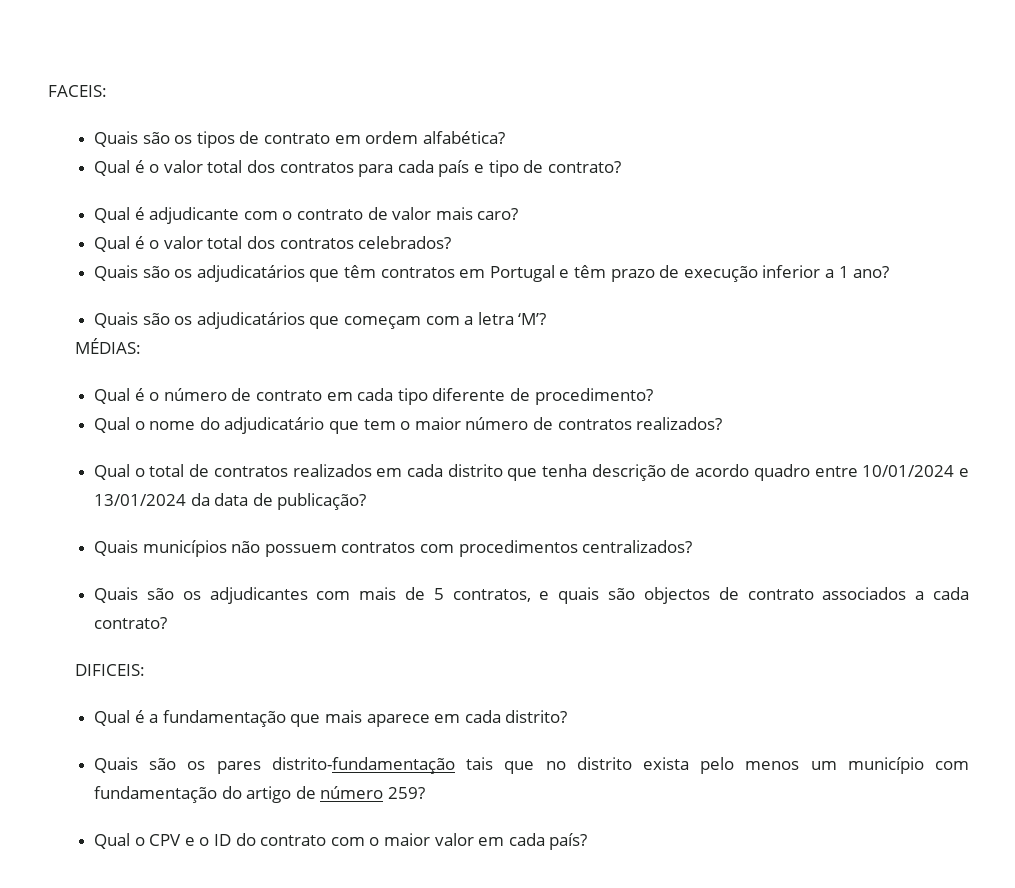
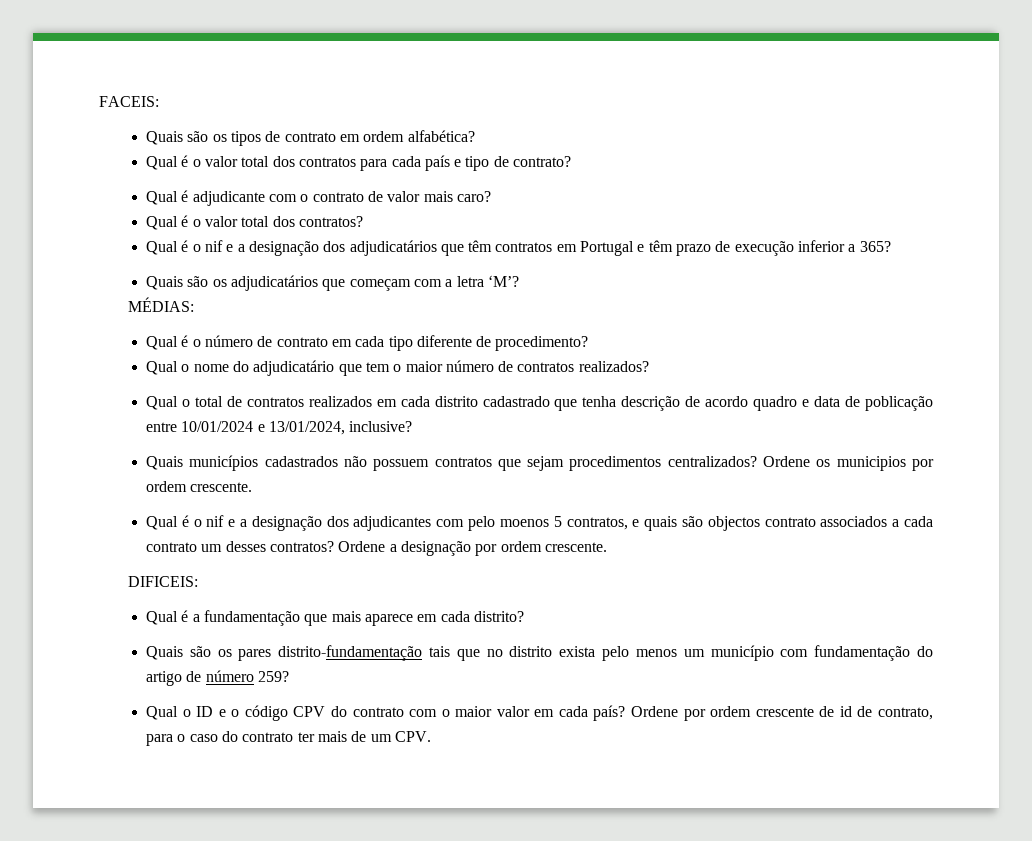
- Qual é o valor total dos contratos celebrados?
- Quais são os adjudicatários que têm contratos em Portugal e têm prazo de execução inferior a 1 ano?
+ Qual é o valor total dos contratos?
+ Qual é o nif e a designação dos adjudicatários que têm contratos em Portugal e têm prazo de execução inferior a 365?
- Qual o total de contratos realizados em cada distrito que tenha descrição de acordo quadro entre 10/01/2024 e 13/01/2024 da data de publicação?
+ Qual o total de contratos realizados em cada distrito cadastrado que tenha descrição de acordo quadro e data de poblicação entre 10/01/2024 e 13/01/2024, inclusive?
- Quais municípios não possuem contratos com procedimentos centralizados?
- Quais são os adjudicantes com mais de 5 contratos, e quais são objectos de contrato associados a cada contrato?
+ Quais municípios cadastrados não possuem contratos que sejam procedimentos centralizados? Ordene os municipios por ordem crescente.
+ Qual é o nif e a designação dos adjudicantes com pelo moenos 5 contratos, e quais são objectos contrato associados a cada contrato um desses contratos? Ordene a designação por ordem crescente.
- Qual o CPV e o ID do contrato com o maior valor em cada país?
+ Qual o ID e o código CPV do contrato com o maior valor em cada país?
+ Ordene por ordem crescente de id de contrato, para o caso do contrato ter mais de um CPV.

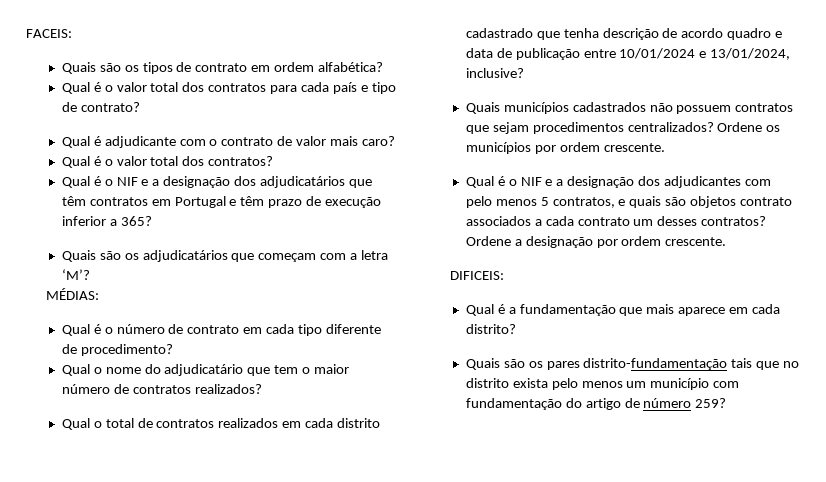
- Qual é o nif e a designação dos adjudicatários que têm contratos em Portugal e têm prazo de execução inferior a 365?
+ Qual é o NIF e a designação dos adjudicatários que têm contratos em Portugal e têm prazo de execução inferior a 365?
- Qual o total de contratos realizados em cada distrito cadastrado que tenha descrição de acordo quadro e data de poblicação entre 10/01/2024 e 13/01/2024, inclusive?
+ Qual o total de contratos realizados em cada distrito cadastrado que tenha descrição de acordo quadro e data de publicação entre 10/01/2024 e 13/01/2024, inclusive?
- Ordene os municipios por ordem crescente.
+ Ordene os municípios por ordem crescente.
- Qual é o nif e a designação dos adjudicantes com pelo moenos 5 contratos, e quais são objectos contrato associados a cada contrato um desses contratos?
+ Qual é o NIF e a designação dos adjudicantes com pelo menos 5 contratos, e quais são objetos contrato associados a cada contrato um desses contratos?
- Qual o ID e o código CPV do contrato com o maior valor em cada país? Ordene por ordem crescente de id de contrato, para o caso do contrato ter mais de um CPV.

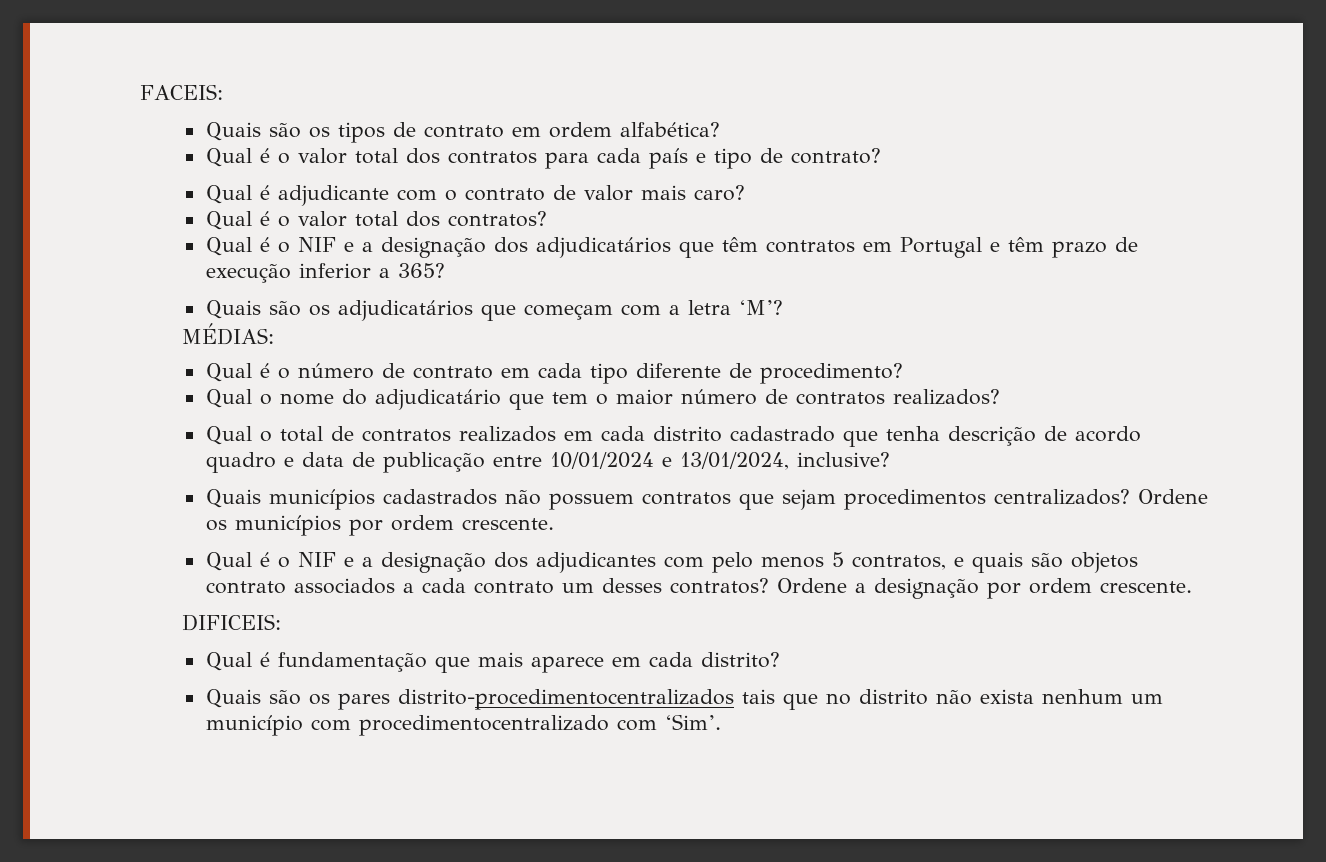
- Qual é a fundamentação que mais aparece em cada distrito?
+ Qual é fundamentação que mais aparece em cada distrito?
- Quais são os pares distrito-fundamentação tais que no distrito exista pelo menos um município com fundamentação do artigo de número 259?
+ Quais são os pares distrito-procedimentocentralizados tais que no distrito não exista nenhum um município com procedimentocentralizado com ‘Sim’.

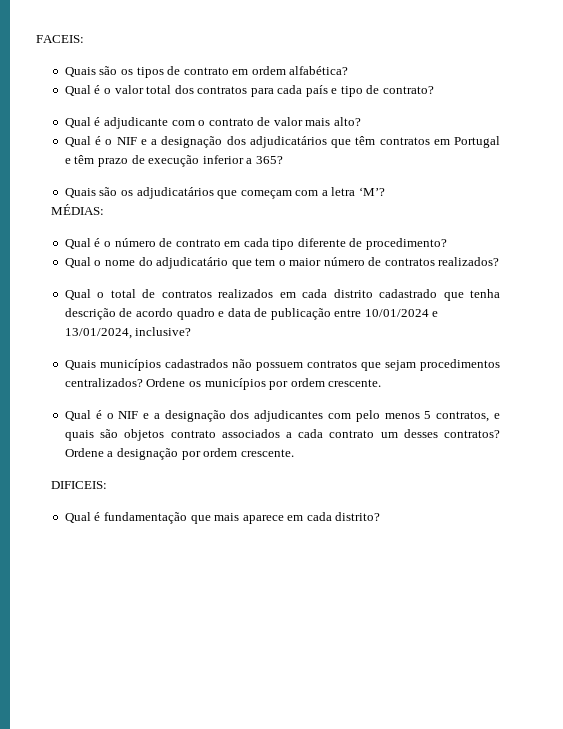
- Qual é adjudicante com o contrato de valor mais caro?
- Qual é o valor total dos contratos?
+ Qual é adjudicante com o contrato de valor mais alto?
- Quais são os pares distrito-procedimentocentralizados tais que no distrito não exista nenhum um município com procedimentocentralizado com ‘Sim’.

